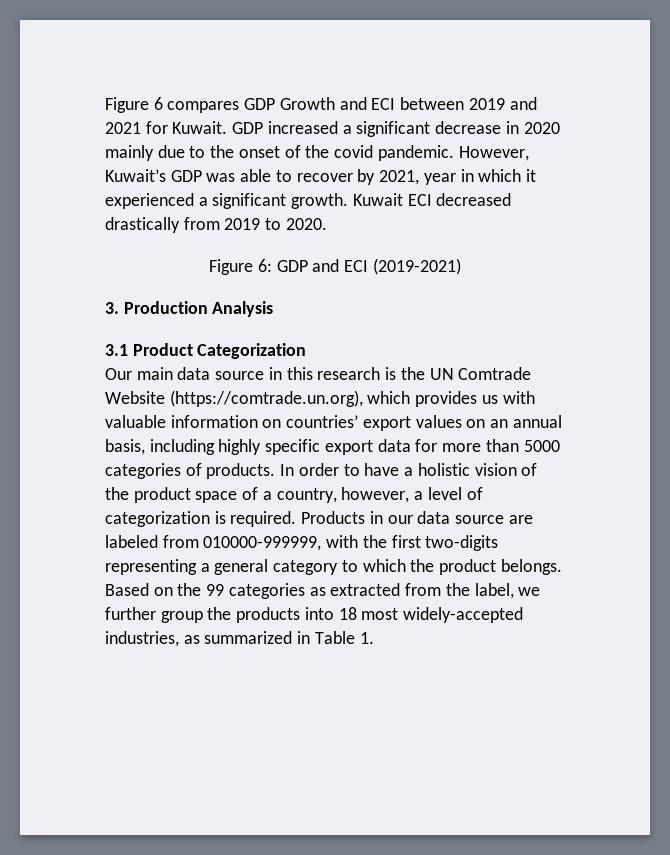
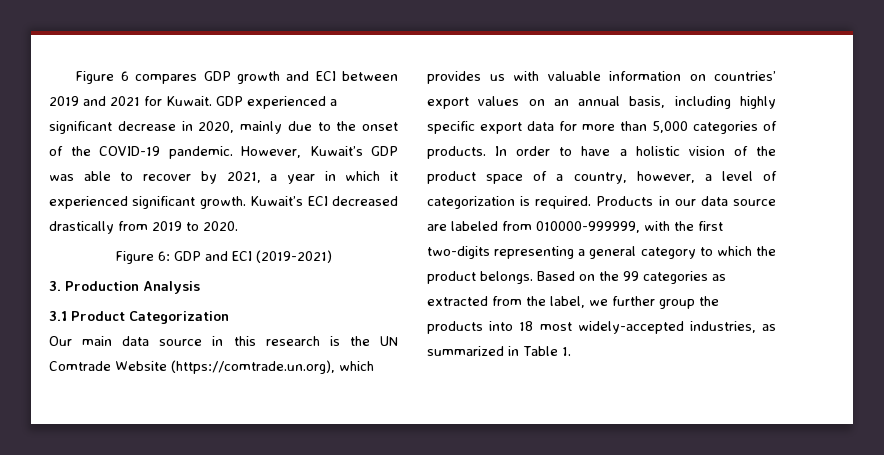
- Figure 6 compares GDP Growth and ECI between 2019 and 2021 for Kuwait.
+ Figure 6 compares GDP growth and ECI between 2019 and 2021 for Kuwait.
- GDP increased a significant decrease in 2020 mainly due to the onset of the covid pandemic.
+ GDP experienced a significant decrease in 2020, mainly due to the onset of the COVID-19 pandemic.
- However, Kuwait’s GDP was able to recover by 2021, year in which it experienced a significant growth.
+ However, Kuwait’s GDP was able to recover by 2021, a year in which it experienced significant growth.
- Kuwait ECI decreased drastically from 2019 to 2020.
+ Kuwait’s ECI decreased drastically from 2019 to 2020.
- Our main data source in this research is the UN Comtrade Website (https://comtrade.un.org), which provides us with valuable information on countries’ export values on an annual basis, including highly specific export data for more than 5000 categories of products.
+ Our main data source in this research is the UN Comtrade Website (https://comtrade.un.org), which provides us with valuable information on countries’ export values on an annual basis, including highly specific export data for more than 5,000 categories of products.

